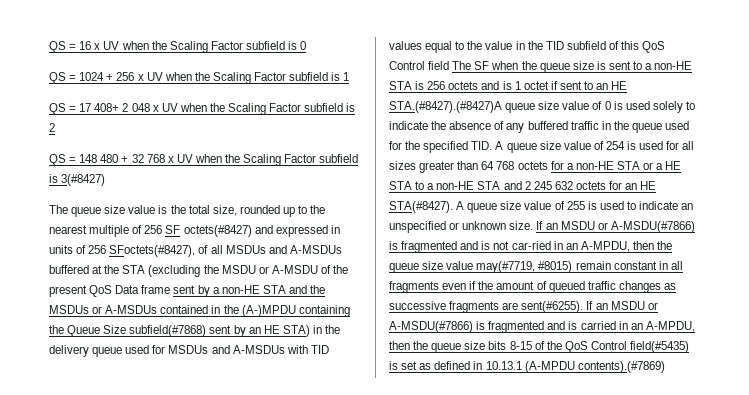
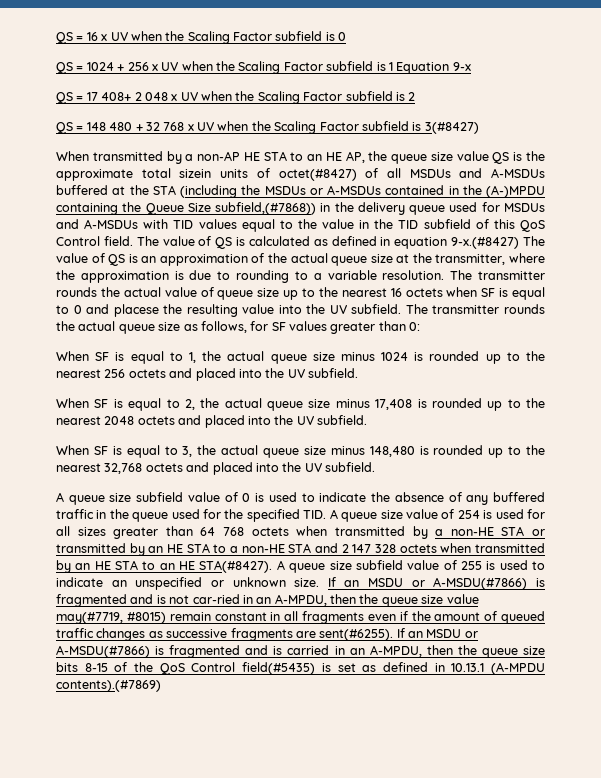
- QS = 1024 + 256 x UV when the Scaling Factor subfield is 1
+ QS = 1024 + 256 x UV when the Scaling Factor subfield is 1 Equation 9-x
- The queue size value is the total size, rounded up to the nearest multiple of 256 SF octets(#8427) and expressed in units of 256 SFoctets(#8427), of all MSDUs and A-MSDUs buffered at the STA (excluding the MSDU or A-MSDU of the present QoS Data frame sent by a non-HE STA and the MSDUs or A-MSDUs contained in the (A-)MPDU containing the Queue Size subfield(#7868) sent by an HE STA) in the delivery queue used for MSDUs and A-MSDUs with TID values equal to the value in the TID subfield of this QoS Control field The SF when the queue size is sent to a non-HE STA is 256 octets and is 1 octet if sent to an HE STA.(#8427).(#8427)A queue size value of 0 is used solely to indicate the absence of any buffered traffic in the queue used for the specified TID. A queue size value of 254 is used for all sizes greater than 64 768 octets for a non-HE STA or a HE STA to a non-HE STA and 2 245 632 octets for an HE STA(#8427).
+ When transmitted by a non-AP HE STA to an HE AP, the queue size value QS is the approximate total sizein units of octet(#8427) of all MSDUs and A-MSDUs buffered at the STA (including the MSDUs or A-MSDUs contained in the (A-)MPDU containing the Queue Size subfield,(#7868)) in the delivery queue used for MSDUs and A-MSDUs with TID values equal to the value in the TID subfield of this QoS Control field. The value of QS is calculated as defined in equation 9-x.(#8427) The value of QS is an approximation of the actual queue size at the transmitter, where the approximation is due to rounding to a variable resolution. The transmitter rounds the actual value of queue size up to the nearest 16 octets when SF is equal to 0 and placese the resulting value into the UV subfield. The transmitter rounds the actual queue size as follows, for SF values greater than 0:
+ When SF is equal to 1, the actual queue size minus 1024 is rounded up to the nearest 256 octets and placed into the UV subfield.
+ When SF is equal to 2, the actual queue size minus 17,408 is rounded up to the nearest 2048 octets and placed into the UV subfield.
+ When SF is equal to 3, the actual queue size minus 148,480 is rounded up to the nearest 32,768 octets and placed into the UV subfield.
+ A queue size subfield value of 0 is used to indicate the absence of any buffered traffic in the queue used for the specified TID. A queue size value of 254 is used for all sizes greater than 64 768 octets when transmitted by a non-HE STA or transmitted by an HE STA to a non-HE STA and 2 147 328 octets when transmitted by an HE STA to an HE STA(#8427).
- A queue size value of 255 is used to indicate an unspecified or unknown size.
+ A queue size subfield value of 255 is used to indicate an unspecified or unknown size.

